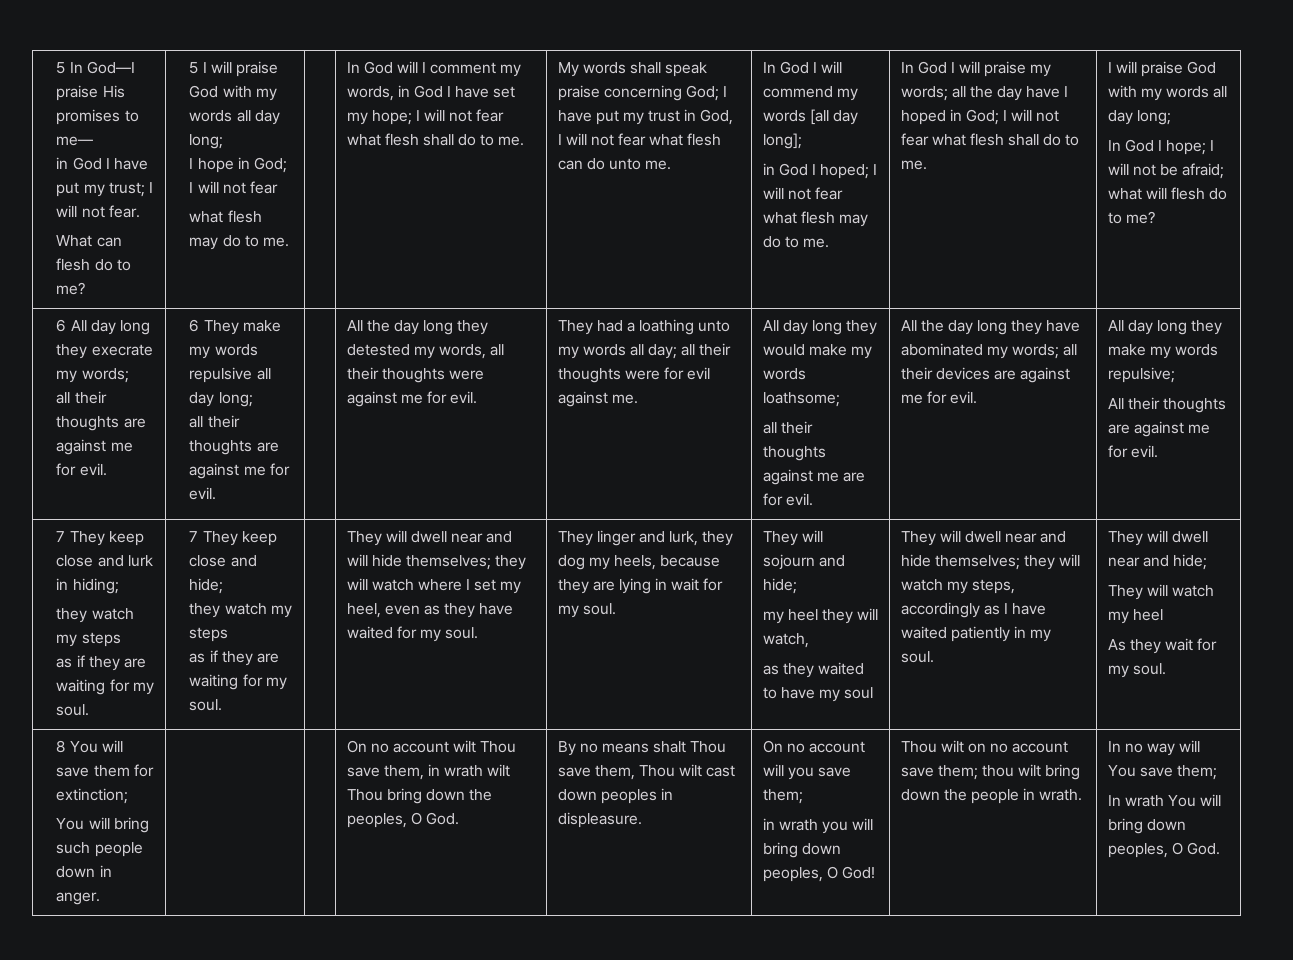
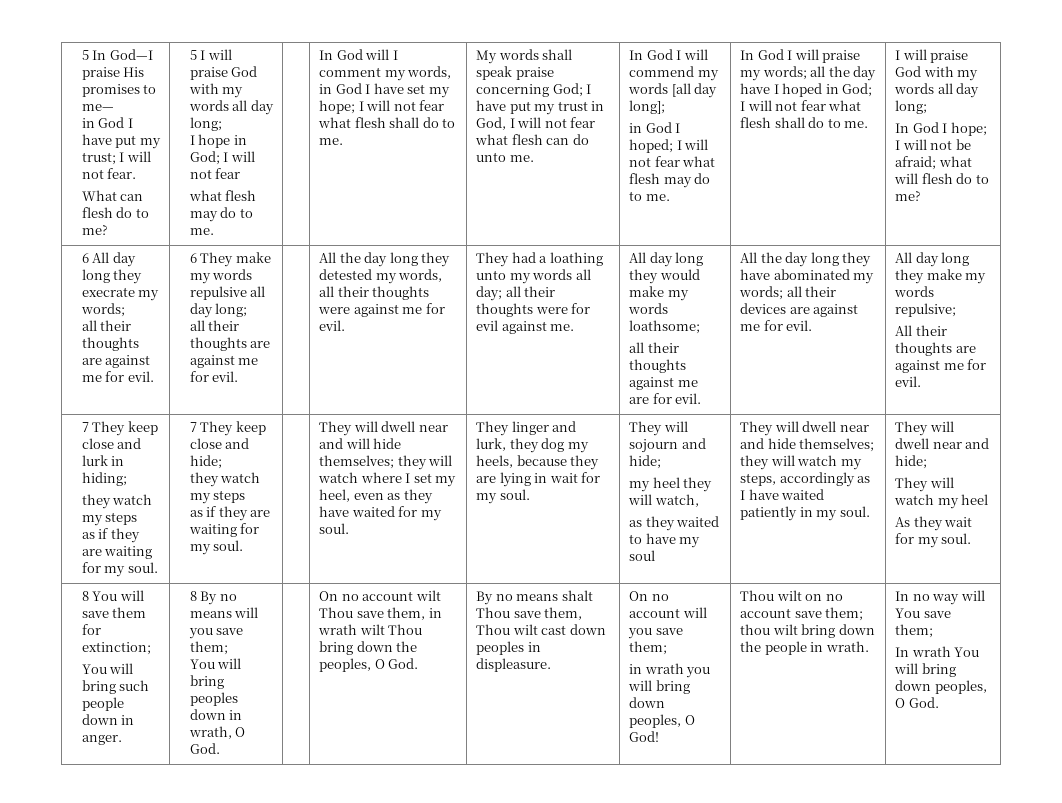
+ 8 By no means will you save them;
+ You will bring peoples down in wrath, O God.

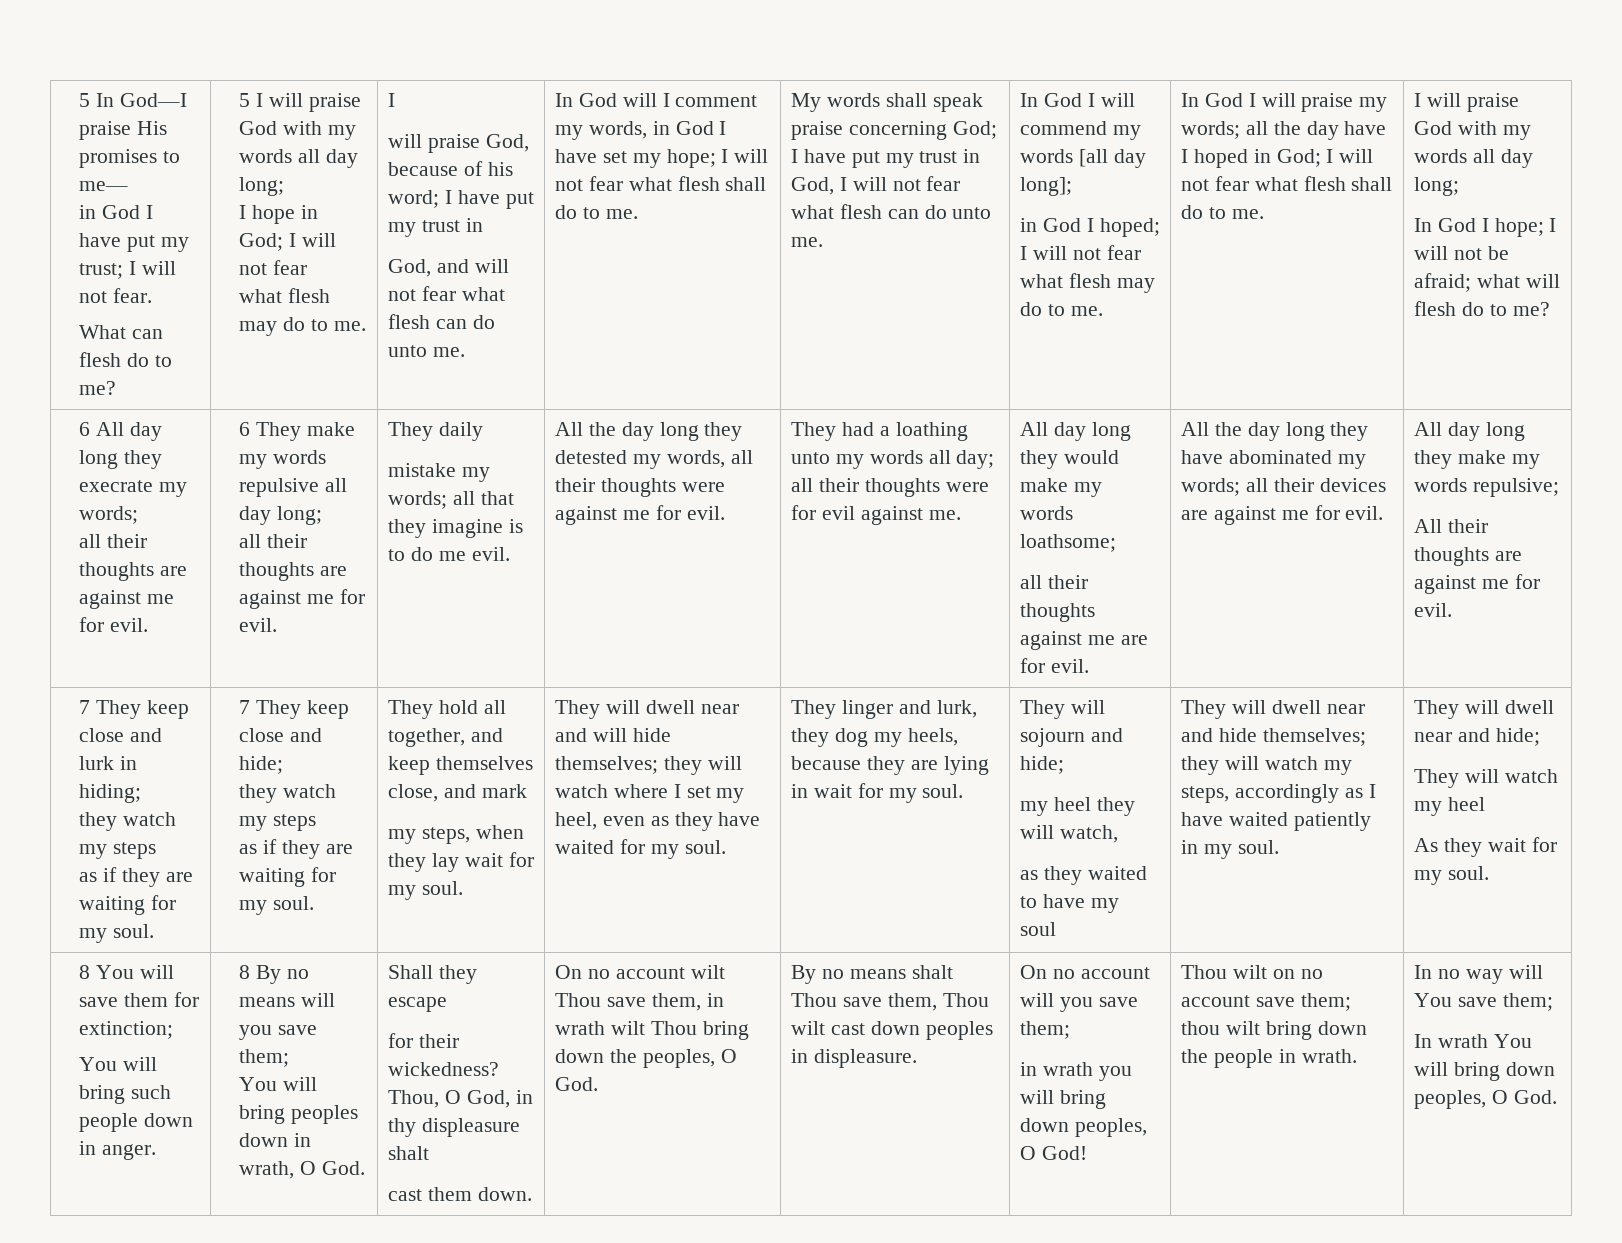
  I hope in God; I will not fear
- what flesh may do to me.
+ what flesh may do to me. | I
+ will praise God, because of his word; I have put my trust in
+ God, and will not fear what flesh can do unto me.
+ They daily
+ mistake my words; all that they imagine is to do me evil.
+ They hold all together, and keep themselves close, and mark
+ my steps, when they lay wait for my soul.
+ Shall they escape
+ for their wickedness? Thou, O God, in thy displeasure shalt
+ cast them down.

